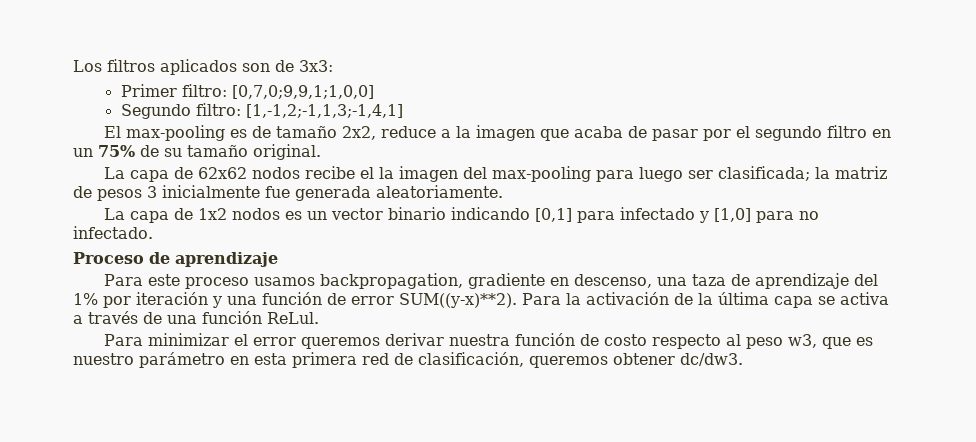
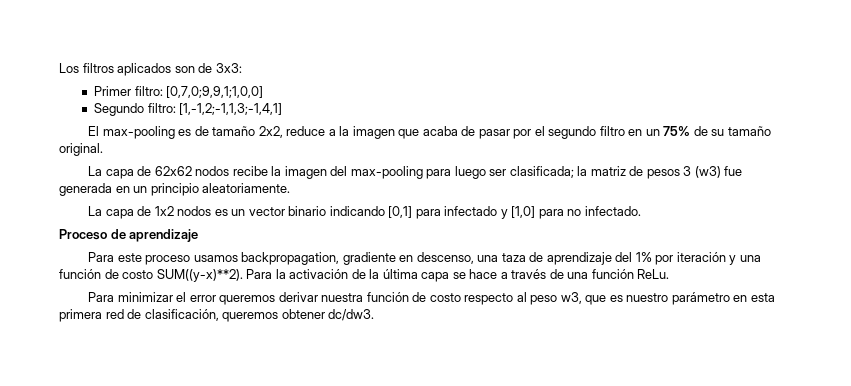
- La capa de 62x62 nodos recibe el la imagen del max-pooling para luego ser clasificada; la matriz de pesos 3 inicialmente fue generada aleatoriamente.
+ La capa de 62x62 nodos recibe la imagen del max-pooling para luego ser clasificada; la matriz de pesos 3 (w3) fue generada en un principio aleatoriamente.
- Para este proceso usamos backpropagation, gradiente en descenso, una taza de aprendizaje del 1% por iteración y una función de error SUM((y-x)**2).
+ Para este proceso usamos backpropagation, gradiente en descenso, una taza de aprendizaje del 1% por iteración y una función de costo SUM((y-x)**2).
- Para la activación de la última capa se activa a través de una función ReLul.
+ Para la activación de la última capa se hace a través de una función ReLu.

